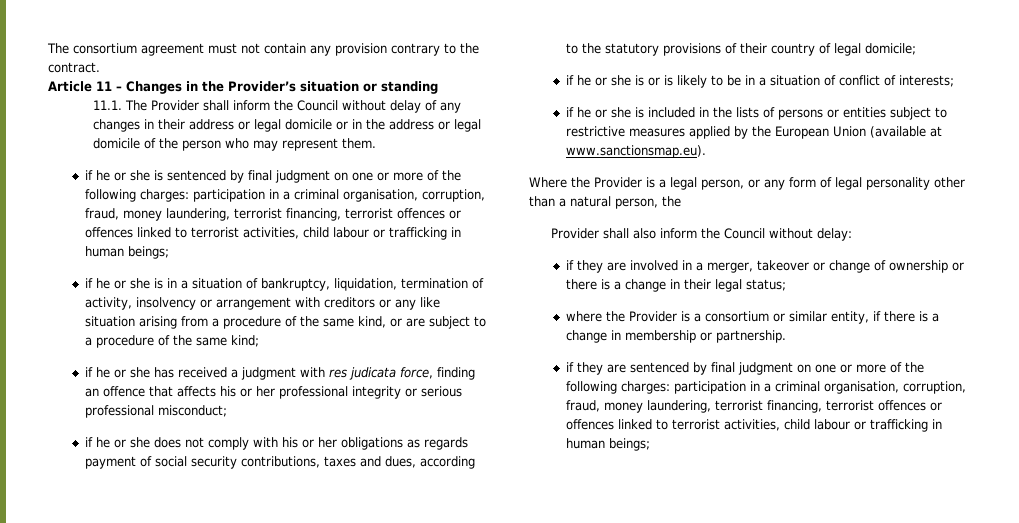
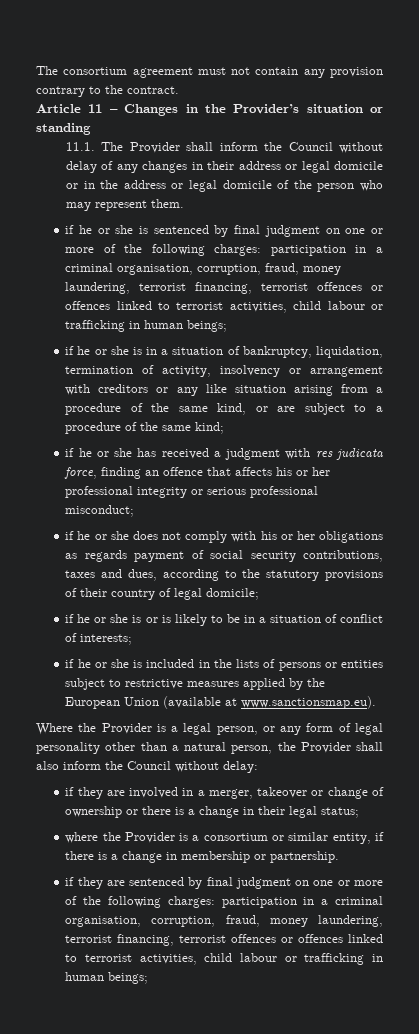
- Where the Provider is a legal person, or any form of legal personality other than a natural person, the
- Provider shall also inform the Council without delay:
+ Where the Provider is a legal person, or any form of legal personality other than a natural person, the Provider shall also inform the Council without delay:

